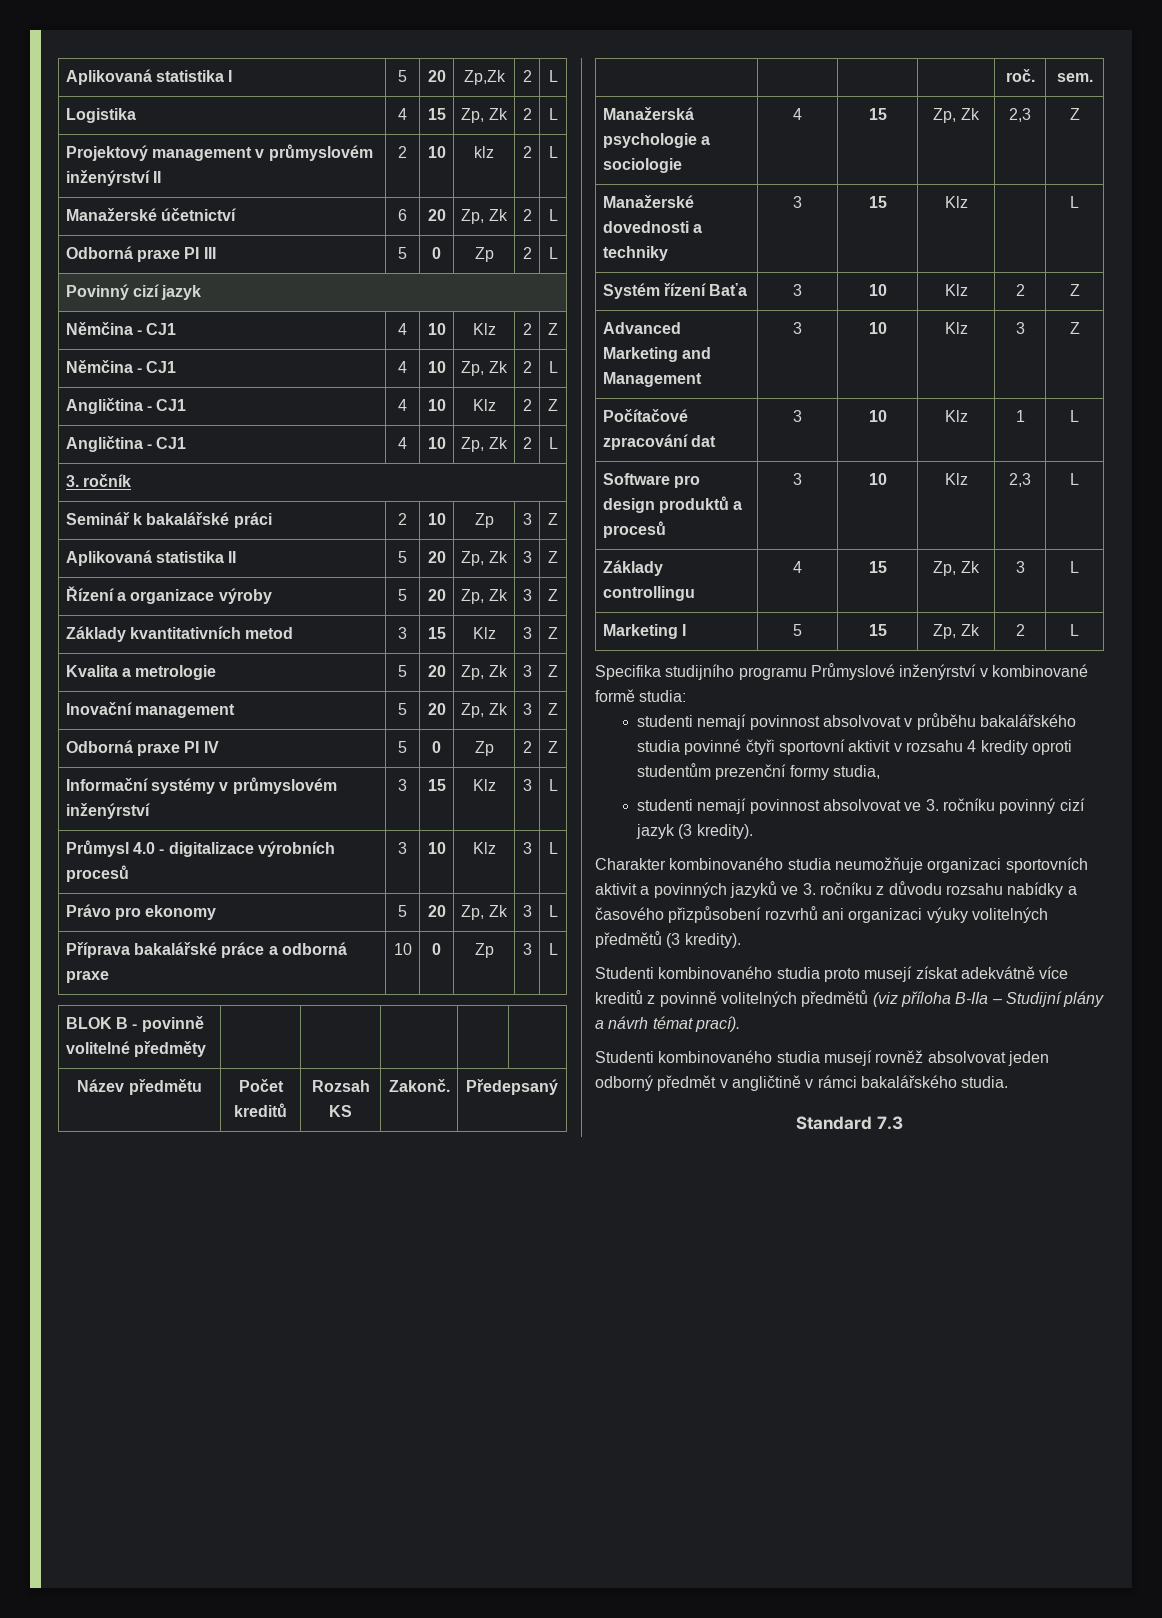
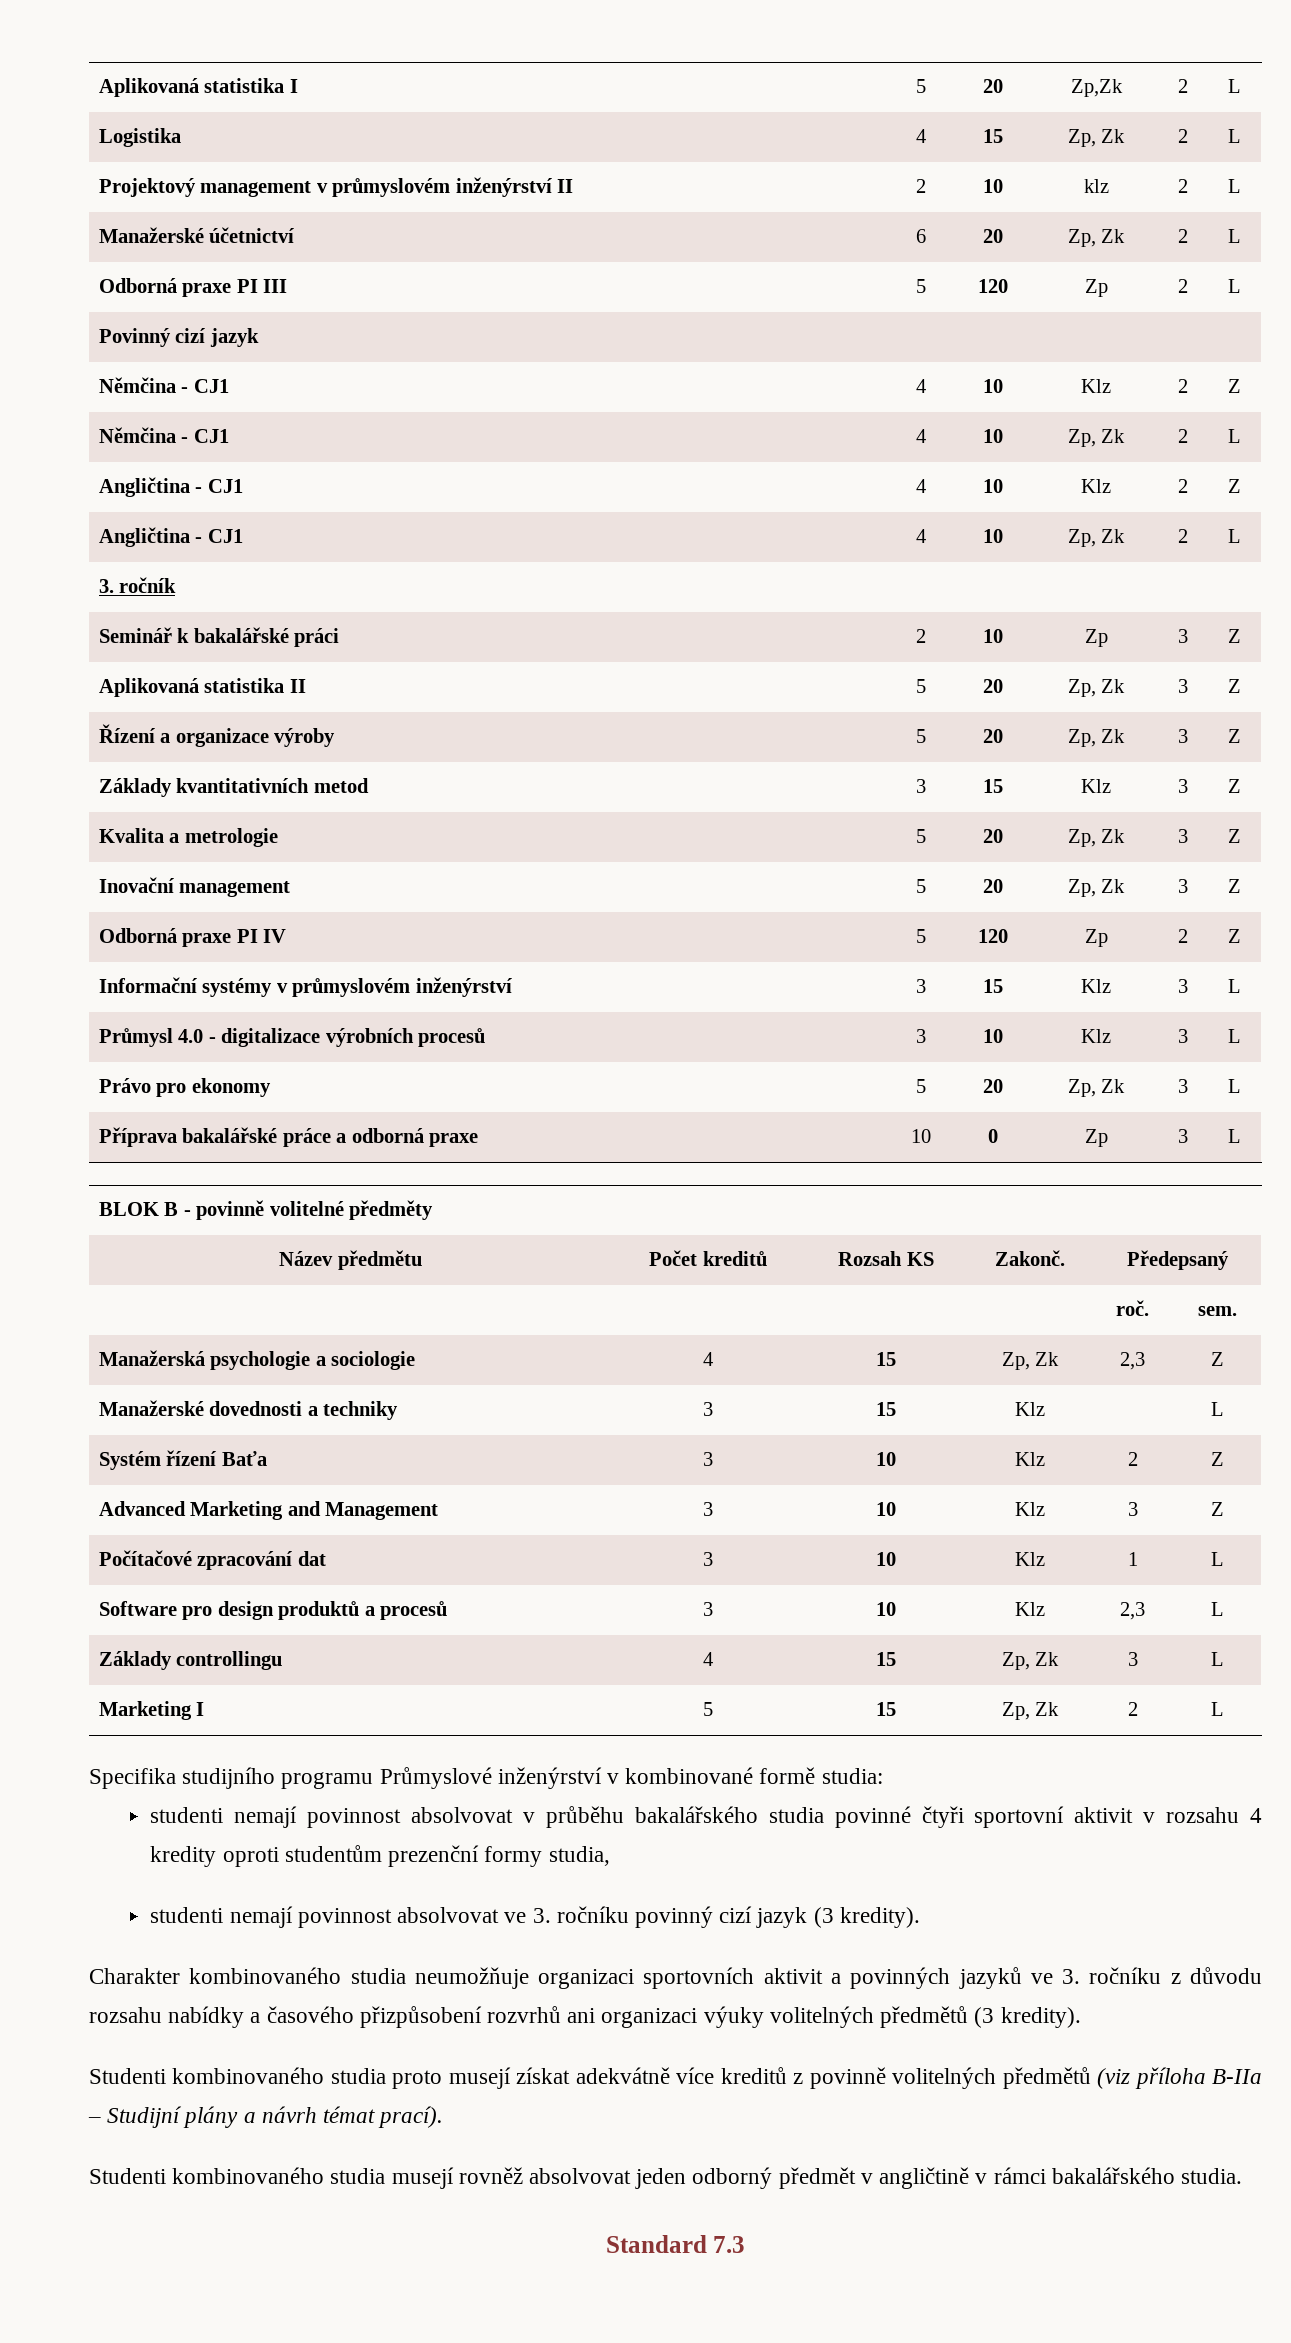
- Odborná praxe PI III | 5 | 0 | Zp | 2 | L
+ Odborná praxe PI III | 5 | 120 | Zp | 2 | L
- Odborná praxe PI IV | 5 | 0 | Zp | 2 | Z
+ Odborná praxe PI IV | 5 | 120 | Zp | 2 | Z

